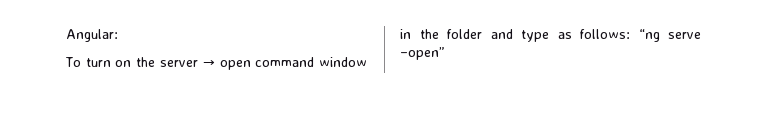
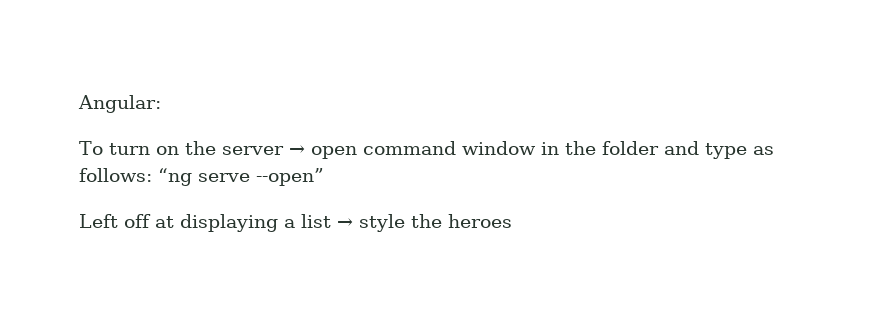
- To turn on the server → open command window in the folder and type as follows: “ng serve –open”
+ To turn on the server → open command window in the folder and type as follows: “ng serve --open”
+ Left off at displaying a list → style the heroes

